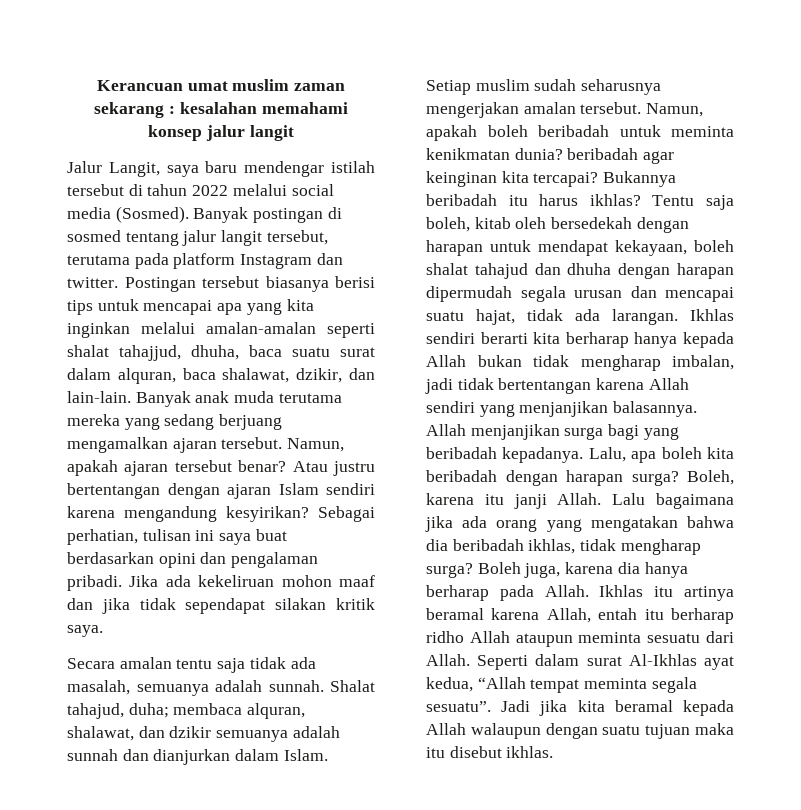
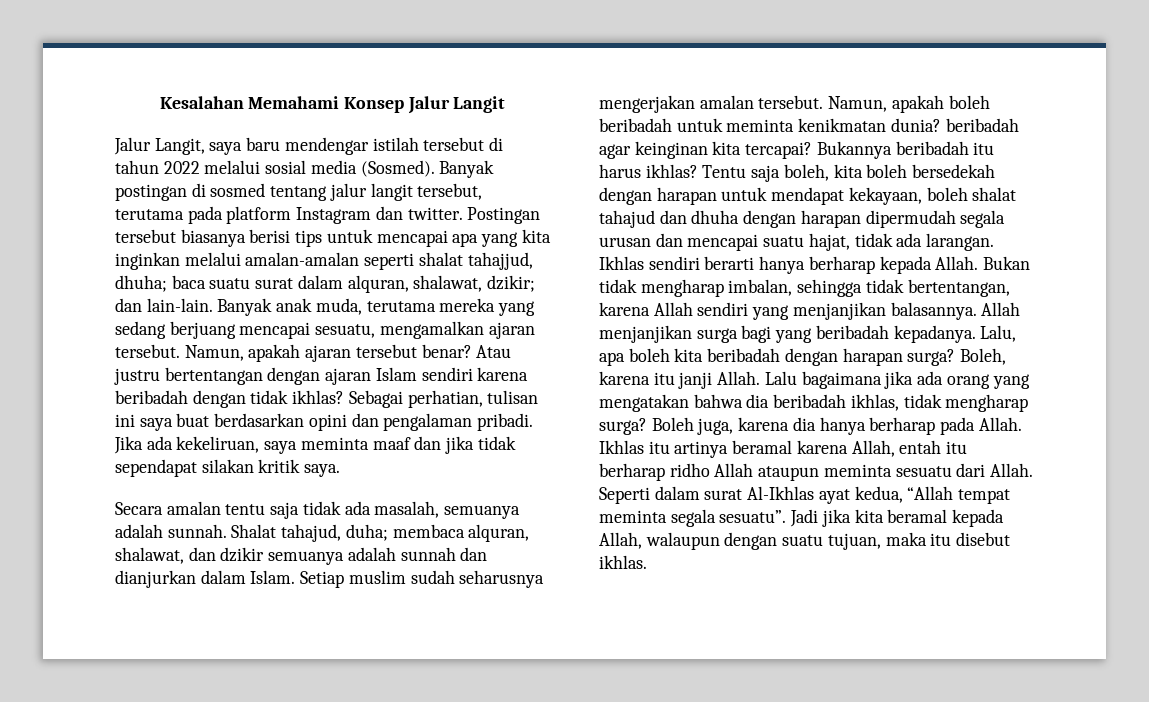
- Kerancuan umat muslim zaman sekarang : kesalahan memahami konsep jalur langit
+ Kesalahan Memahami Konsep Jalur Langit
- Jalur Langit, saya baru mendengar istilah tersebut di tahun 2022 melalui social media (Sosmed).
+ Jalur Langit, saya baru mendengar istilah tersebut di tahun 2022 melalui sosial media (Sosmed).
- Postingan tersebut biasanya berisi tips untuk mencapai apa yang kita inginkan melalui amalan-amalan seperti shalat tahajjud, dhuha, baca suatu surat dalam alquran, baca shalawat, dzikir, dan lain-lain.
+ Postingan tersebut biasanya berisi tips untuk mencapai apa yang kita inginkan melalui amalan-amalan seperti shalat tahajjud, dhuha; baca suatu surat dalam alquran, shalawat, dzikir; dan lain-lain.
- Banyak anak muda terutama mereka yang sedang berjuang mengamalkan ajaran tersebut.
+ Banyak anak muda, terutama mereka yang sedang berjuang mencapai sesuatu, mengamalkan ajaran tersebut.
- Atau justru bertentangan dengan ajaran Islam sendiri karena mengandung kesyirikan?
+ Atau justru bertentangan dengan ajaran Islam sendiri karena beribadah dengan tidak ikhlas?
- Jika ada kekeliruan mohon maaf dan jika tidak sependapat silakan kritik saya.
+ Jika ada kekeliruan, saya meminta maaf dan jika tidak sependapat silakan kritik saya.
- Tentu saja boleh, kitab oleh bersedekah dengan harapan untuk mendapat kekayaan, boleh shalat tahajud dan dhuha dengan harapan dipermudah segala urusan dan mencapai suatu hajat, tidak ada larangan.
+ Tentu saja boleh, kita boleh bersedekah dengan harapan untuk mendapat kekayaan, boleh shalat tahajud dan dhuha dengan harapan dipermudah segala urusan dan mencapai suatu hajat, tidak ada larangan.
- Ikhlas sendiri berarti kita berharap hanya kepada Allah bukan tidak mengharap imbalan, jadi tidak bertentangan karena Allah sendiri yang menjanjikan balasannya.
+ Ikhlas sendiri berarti hanya berharap kepada Allah. Bukan tidak mengharap imbalan, sehingga tidak bertentangan, karena Allah sendiri yang menjanjikan balasannya.
- Jadi jika kita beramal kepada Allah walaupun dengan suatu tujuan maka itu disebut ikhlas.
+ Jadi jika kita beramal kepada Allah, walaupun dengan suatu tujuan, maka itu disebut ikhlas.

